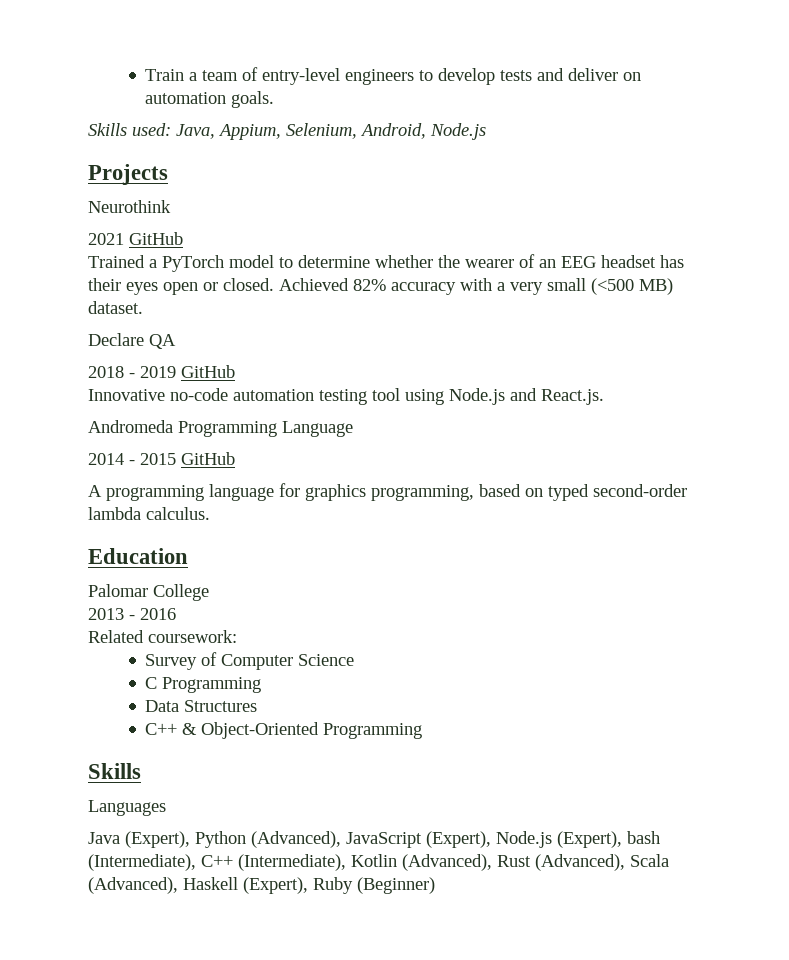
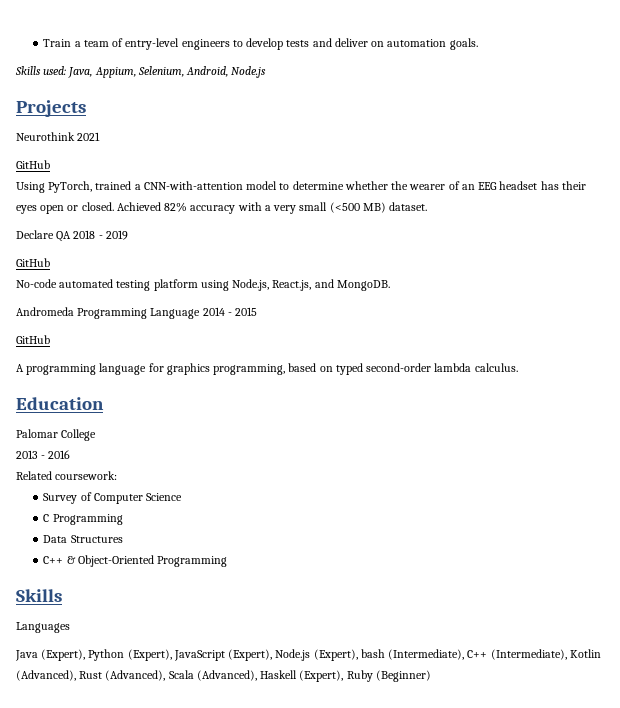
- Neurothink
- 2021 GitHub
- Trained a PyTorch model to determine whether the wearer of an EEG headset has their eyes open or closed.
+ Neurothink 2021
+ GitHub
+ Using PyTorch, trained a CNN-with-attention model to determine whether the wearer of an EEG headset has their eyes open or closed.
- Declare QA
- 2018 - 2019 GitHub
- Innovative no-code automation testing tool using Node.js and React.js.
+ Declare QA 2018 - 2019
+ GitHub
+ No-code automated testing platform using Node.js, React.js, and MongoDB.
- Andromeda Programming Language
- 2014 - 2015 GitHub
+ Andromeda Programming Language 2014 - 2015
+ GitHub
- Java (Expert), Python (Advanced), JavaScript (Expert), Node.js (Expert), bash (Intermediate), C++ (Intermediate), Kotlin (Advanced), Rust (Advanced), Scala (Advanced), Haskell (Expert), Ruby (Beginner)
+ Java (Expert), Python (Expert), JavaScript (Expert), Node.js (Expert), bash (Intermediate), C++ (Intermediate), Kotlin (Advanced), Rust (Advanced), Scala (Advanced), Haskell (Expert), Ruby (Beginner)

